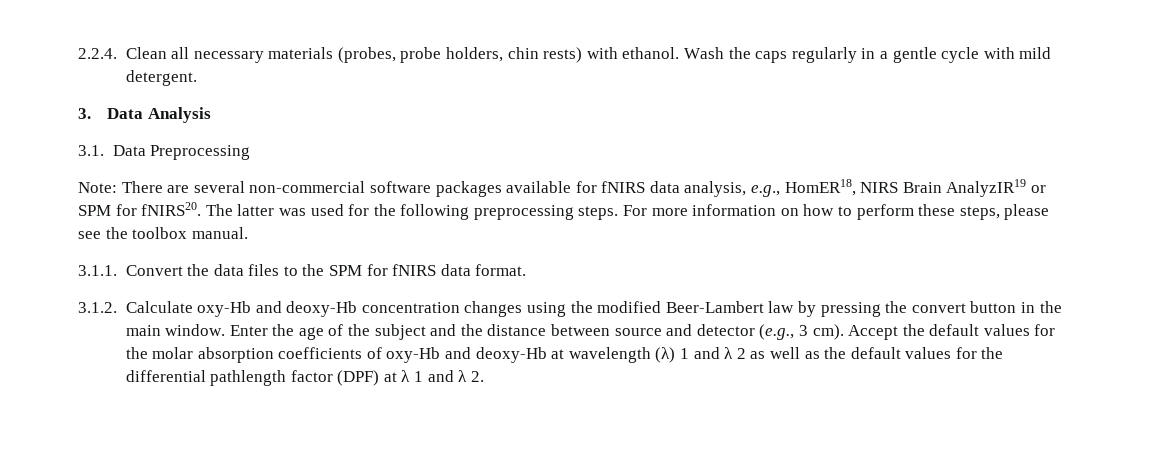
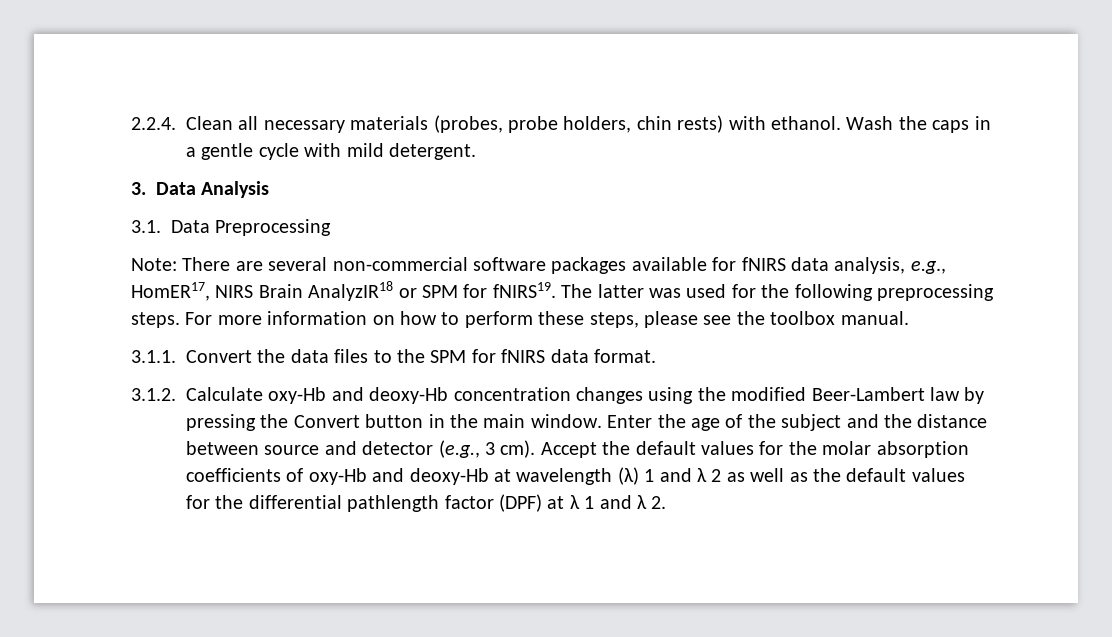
- Wash the caps regularly in a gentle cycle with mild detergent.
+ Wash the caps in a gentle cycle with mild detergent.
- Note: There are several non-commercial software packages available for fNIRS data analysis, e.g., HomER18, NIRS Brain AnalyzIR19 or SPM for fNIRS20.
+ Note: There are several non-commercial software packages available for fNIRS data analysis, e.g., HomER17, NIRS Brain AnalyzIR18 or SPM for fNIRS19.
- 3.1.2. Calculate oxy-Hb and deoxy-Hb concentration changes using the modified Beer-Lambert law by pressing the convert button in the main window.
+ 3.1.2. Calculate oxy-Hb and deoxy-Hb concentration changes using the modified Beer-Lambert law by pressing the Convert button in the main window.

